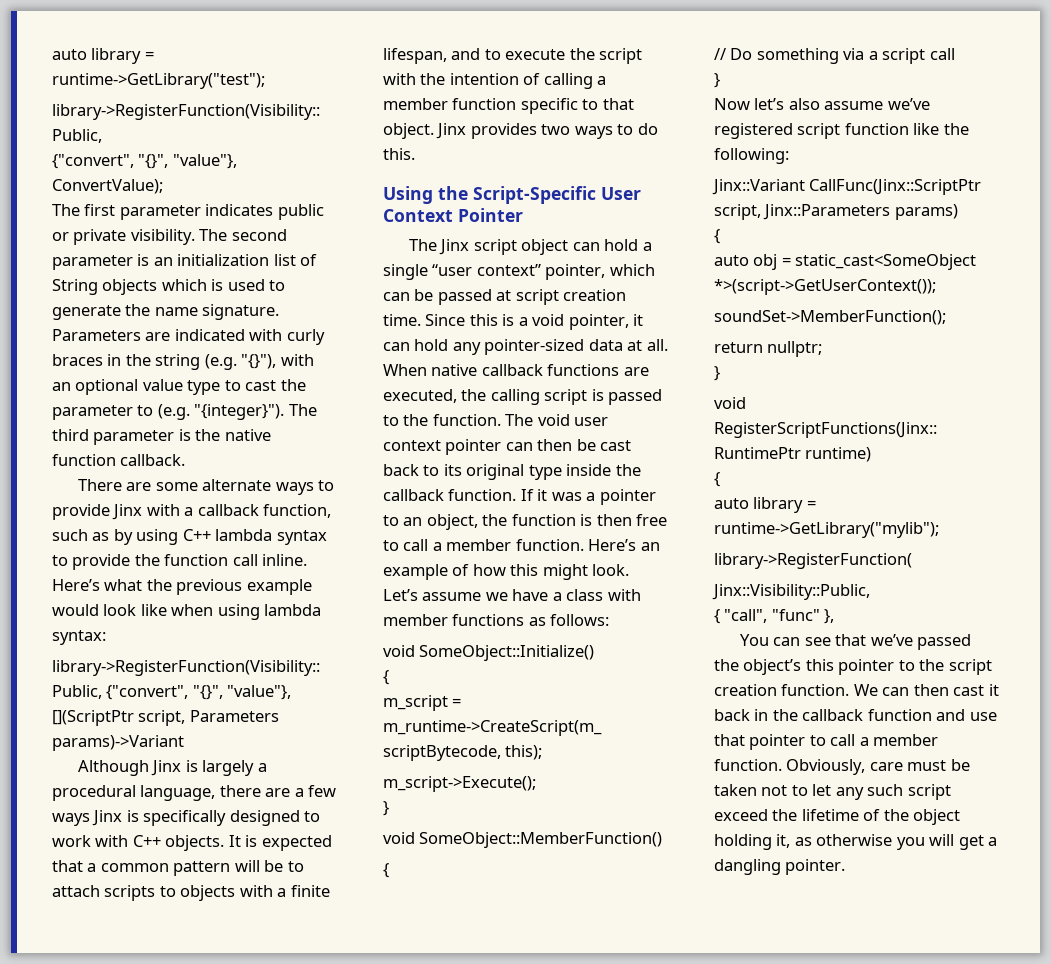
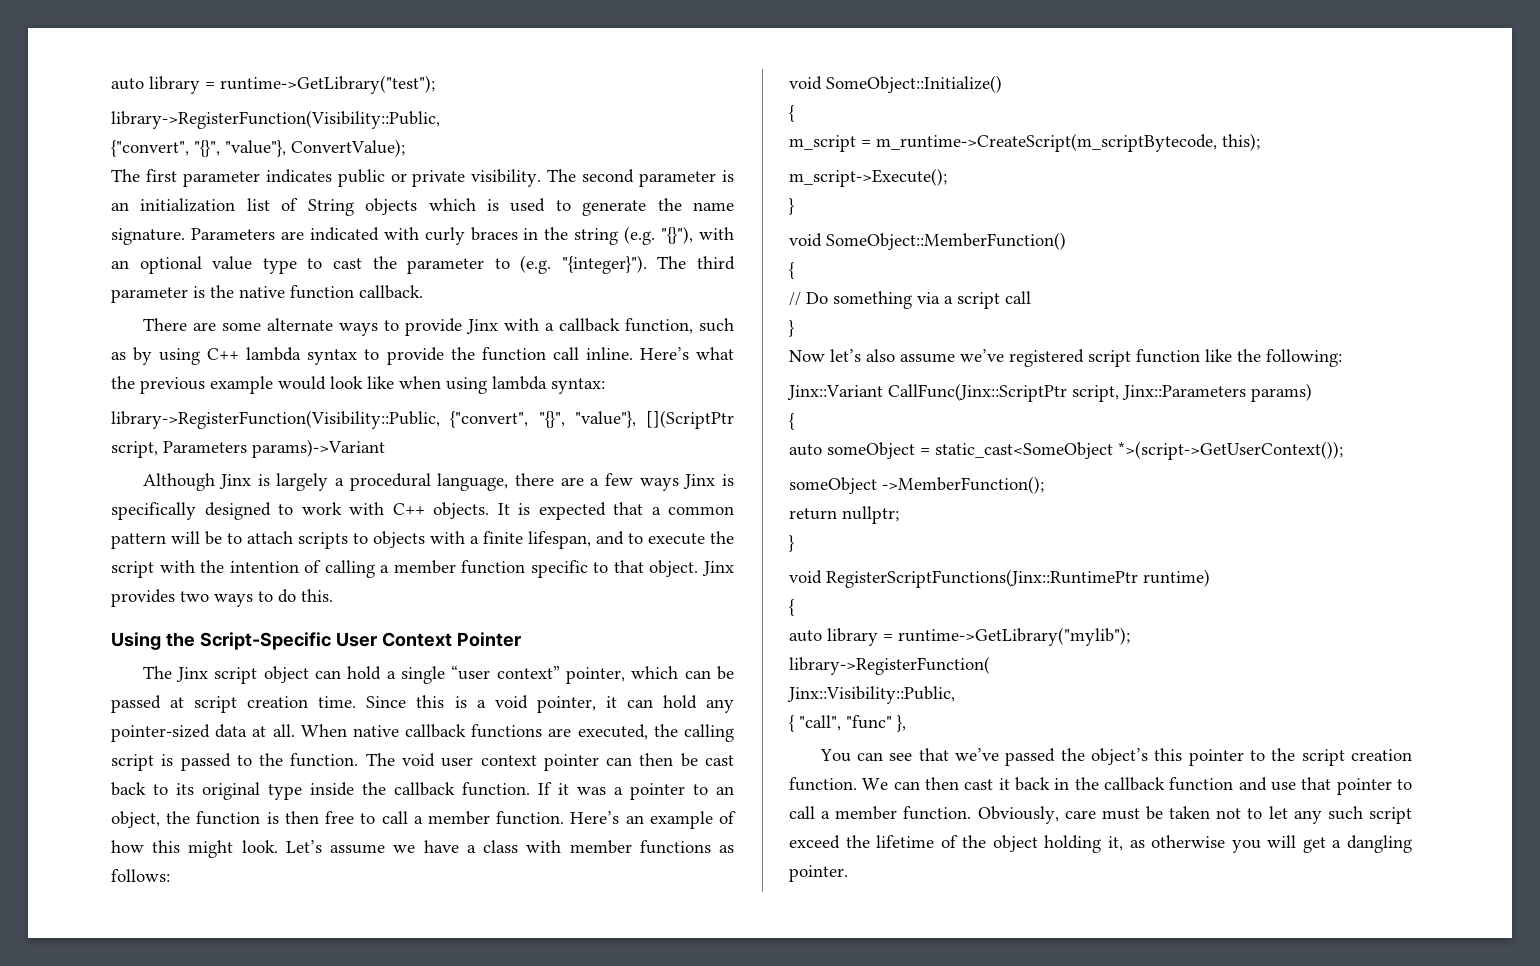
- auto obj = static_cast<SomeObject *>(script->GetUserContext());
+ auto someObject = static_cast<SomeObject *>(script->GetUserContext());
- soundSet->MemberFunction();
+ someObject ->MemberFunction();

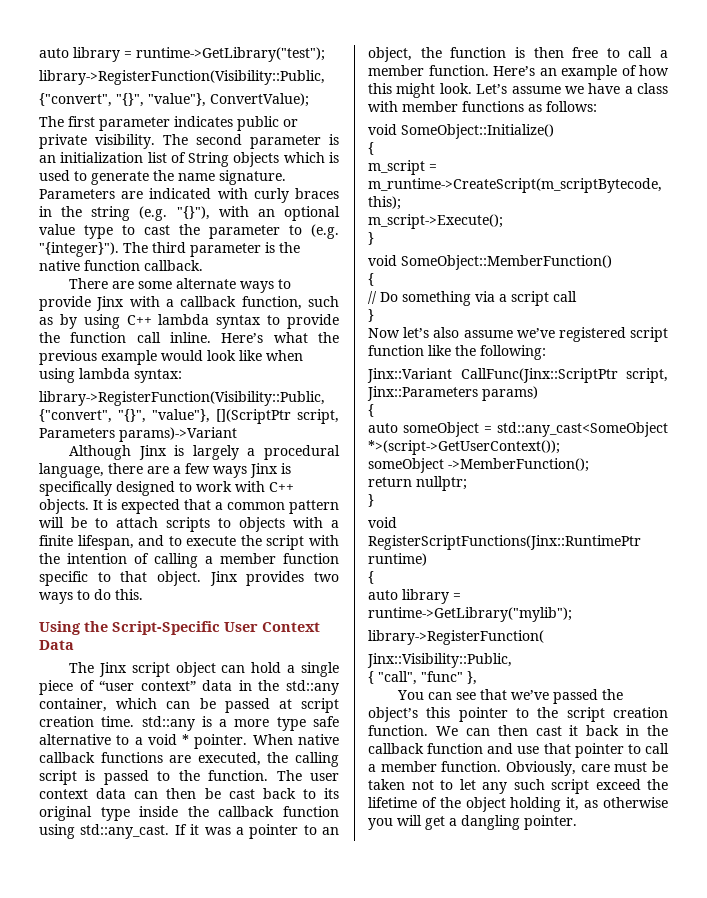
- Using the Script-Specific User Context Pointer
+ Using the Script-Specific User Context Data
- The Jinx script object can hold a single “user context” pointer, which can be passed at script creation time. Since this is a void pointer, it can hold any pointer-sized data at all.
+ The Jinx script object can hold a single piece of “user context” data in the std::any container, which can be passed at script creation time. std::any is a more type safe alternative to a void * pointer.
- The void user context pointer can then be cast back to its original type inside the callback function.
+ The user context data can then be cast back to its original type inside the callback function using std::any_cast.
- auto someObject = static_cast<SomeObject *>(script->GetUserContext());
+ auto someObject = std::any_cast<SomeObject *>(script->GetUserContext());

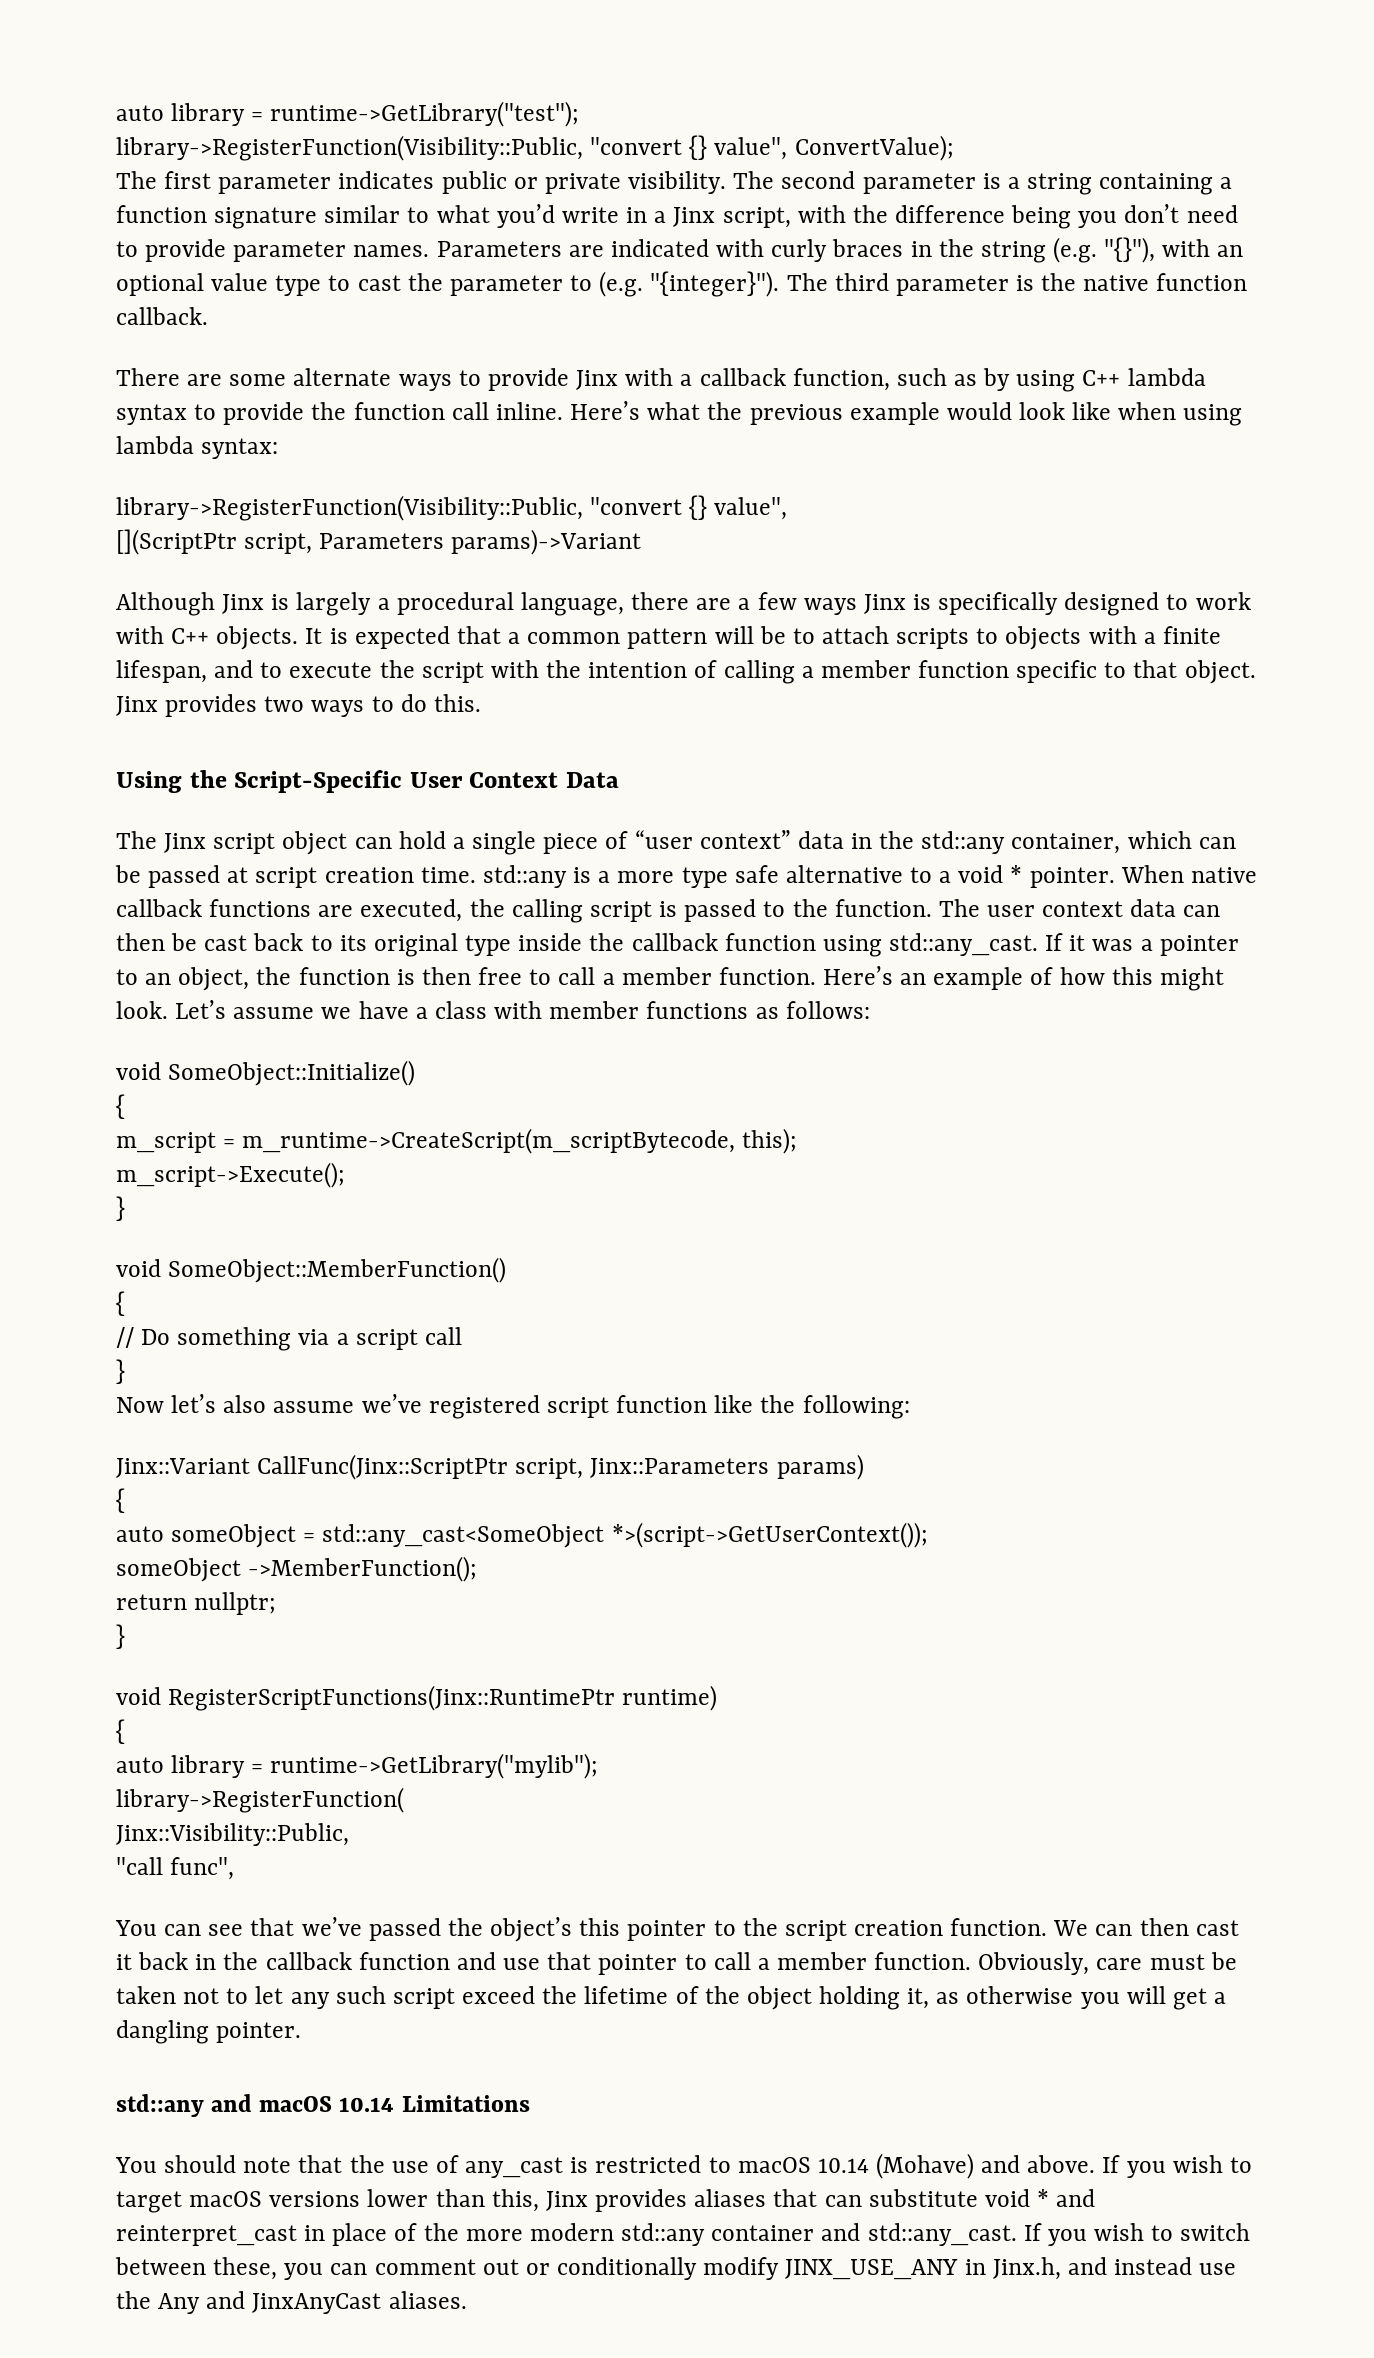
  auto library = runtime->GetLibrary("test");
- library->RegisterFunction(Visibility::Public,
- {"convert", "{}", "value"}, ConvertValue);
+ library->RegisterFunction(Visibility::Public, "convert {} value", ConvertValue);
- The second parameter is an initialization list of String objects which is used to generate the name signature.
+ The second parameter is a string containing a function signature similar to what you’d write in a Jinx script, with the difference being you don’t need to provide parameter names.
  Here’s what the previous example would look like when using lambda syntax:
- library->RegisterFunction(Visibility::Public, {"convert", "{}", "value"}, [](ScriptPtr script, Parameters params)->Variant
+ library->RegisterFunction(Visibility::Public, "convert {} value",
+ [](ScriptPtr script, Parameters params)->Variant
- { "call", "func" },
+ "call func",
+ std::any and macOS 10.14 Limitations
+ You should note that the use of any_cast is restricted to macOS 10.14 (Mohave) and above. If you wish to target macOS versions lower than this, Jinx provides aliases that can substitute void * and reinterpret_cast in place of the more modern std::any container and std::any_cast. If you wish to switch between these, you can comment out or conditionally modify JINX_USE_ANY in Jinx.h, and instead use the Any and JinxAnyCast aliases.

